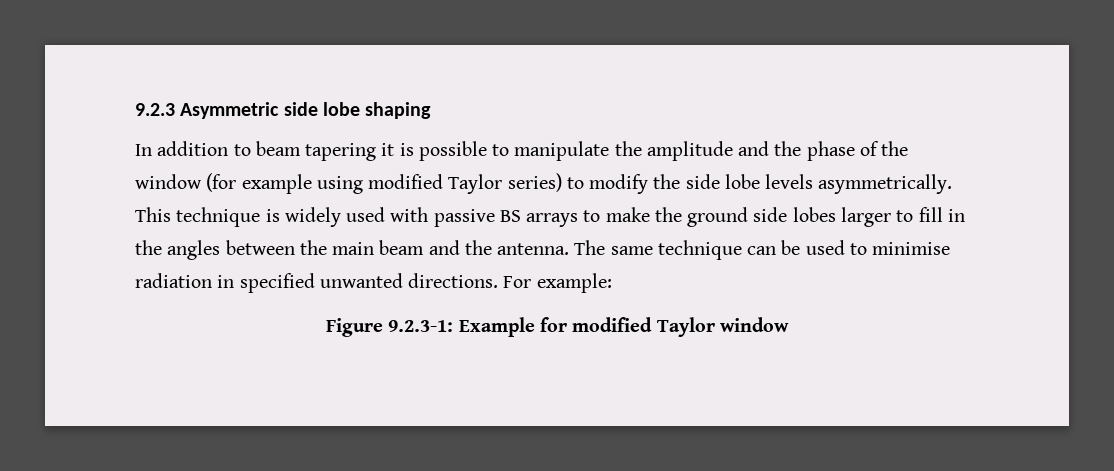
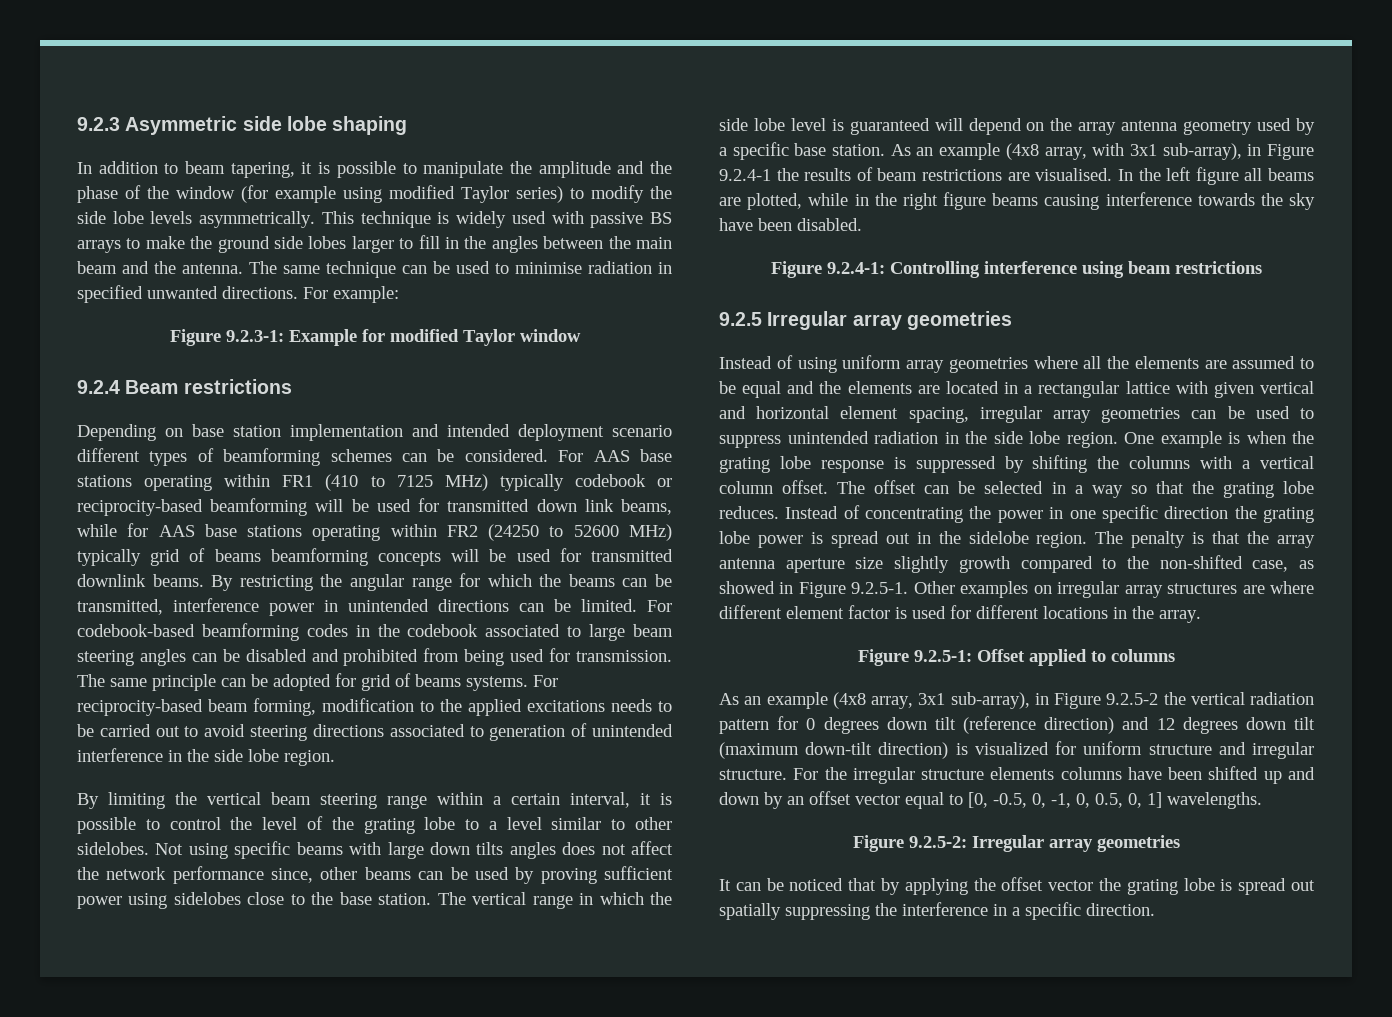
- In addition to beam tapering it is possible to manipulate the amplitude and the phase of the window (for example using modified Taylor series) to modify the side lobe levels asymmetrically.
+ In addition to beam tapering, it is possible to manipulate the amplitude and the phase of the window (for example using modified Taylor series) to modify the side lobe levels asymmetrically.
+ 9.2.4 Beam restrictions
+ Depending on base station implementation and intended deployment scenario different types of beamforming schemes can be considered. For AAS base stations operating within FR1 (410 to 7125 MHz) typically codebook or reciprocity-based beamforming will be used for transmitted down link beams, while for AAS base stations operating within FR2 (24250 to 52600 MHz) typically grid of beams beamforming concepts will be used for transmitted downlink beams. By restricting the angular range for which the beams can be transmitted, interference power in unintended directions can be limited. For codebook-based beamforming codes in the codebook associated to large beam steering angles can be disabled and prohibited from being used for transmission. The same principle can be adopted for grid of beams systems. For reciprocity-based beam forming, modification to the applied excitations needs to be carried out to avoid steering directions associated to generation of unintended interference in the side lobe region.
+ By limiting the vertical beam steering range within a certain interval, it is possible to control the level of the grating lobe to a level similar to other sidelobes. Not using specific beams with large down tilts angles does not affect the network performance since, other beams can be used by proving sufficient power using sidelobes close to the base station. The vertical range in which the side lobe level is guaranteed will depend on the array antenna geometry used by a specific base station. As an example (4x8 array, with 3x1 sub-array), in Figure 9.2.4-1 the results of beam restrictions are visualised. In the left figure all beams are plotted, while in the right figure beams causing interference towards the sky have been disabled.
+ Figure 9.2.4-1: Controlling interference using beam restrictions
+ 9.2.5 Irregular array geometries
+ Instead of using uniform array geometries where all the elements are assumed to be equal and the elements are located in a rectangular lattice with given vertical and horizontal element spacing, irregular array geometries can be used to suppress unintended radiation in the side lobe region. One example is when the grating lobe response is suppressed by shifting the columns with a vertical column offset. The offset can be selected in a way so that the grating lobe reduces. Instead of concentrating the power in one specific direction the grating lobe power is spread out in the sidelobe region. The penalty is that the array antenna aperture size slightly growth compared to the non-shifted case, as showed in Figure 9.2.5-1. Other examples on irregular array structures are where different element factor is used for different locations in the array.
+ Figure 9.2.5-1: Offset applied to columns
+ As an example (4x8 array, 3x1 sub-array), in Figure 9.2.5-2 the vertical radiation pattern for 0 degrees down tilt (reference direction) and 12 degrees down tilt (maximum down-tilt direction) is visualized for uniform structure and irregular structure. For the irregular structure elements columns have been shifted up and down by an offset vector equal to [0, -0.5, 0, -1, 0, 0.5, 0, 1] wavelengths.
+ Figure 9.2.5-2: Irregular array geometries
+ It can be noticed that by applying the offset vector the grating lobe is spread out spatially suppressing the interference in a specific direction.

